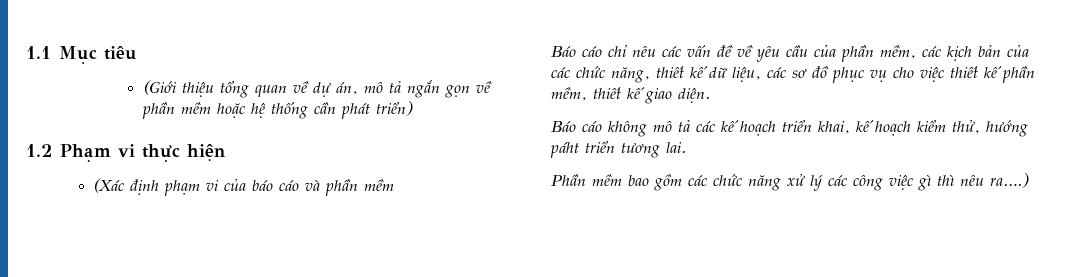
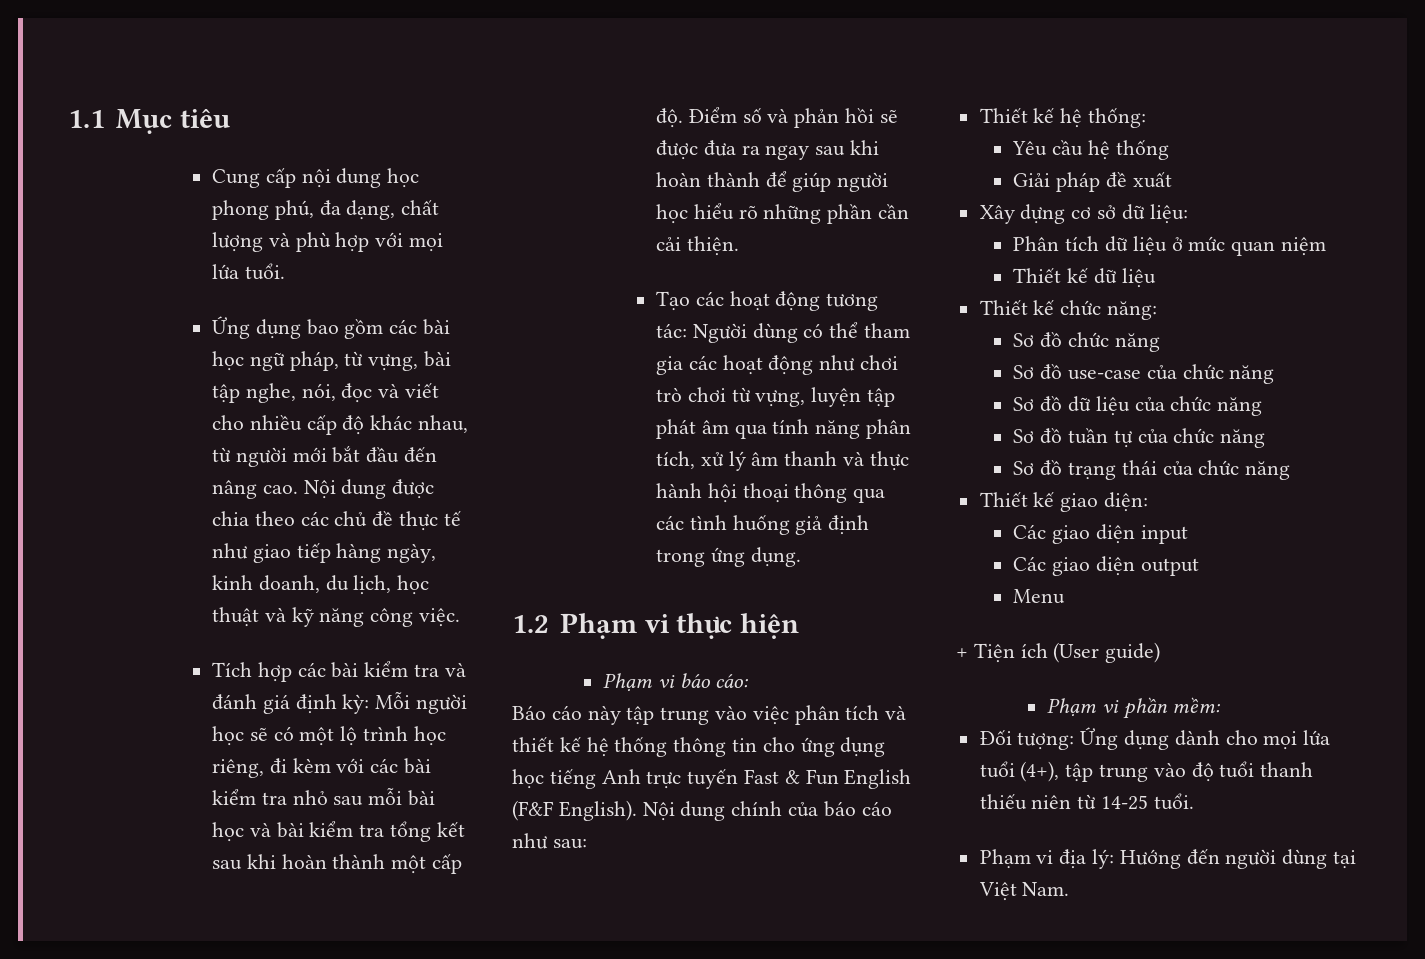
- (Giới thiệu tổng quan về dự án, mô tả ngắn gọn về phần mềm hoặc hệ thống cần phát triển)
+ Cung cấp nội dung học phong phú, đa dạng, chất lượng và phù hợp với mọi lứa tuổi.
+ Ứng dụng bao gồm các bài học ngữ pháp, từ vựng, bài tập nghe, nói, đọc và viết cho nhiều cấp độ khác nhau, từ người mới bắt đầu đến nâng cao. Nội dung được chia theo các chủ đề thực tế như giao tiếp hàng ngày, kinh doanh, du lịch, học thuật và kỹ năng công việc.
+ Tích hợp các bài kiểm tra và đánh giá định kỳ: Mỗi người học sẽ có một lộ trình học riêng, đi kèm với các bài kiểm tra nhỏ sau mỗi bài học và bài kiểm tra tổng kết sau khi hoàn thành một cấp độ. Điểm số và phản hồi sẽ được đưa ra ngay sau khi hoàn thành để giúp người học hiểu rõ những phần cần cải thiện.
+ Tạo các hoạt động tương tác: Người dùng có thể tham gia các hoạt động như chơi trò chơi từ vựng, luyện tập phát âm qua tính năng phân tích, xử lý âm thanh và thực hành hội thoại thông qua các tình huống giả định trong ứng dụng.
- (Xác định phạm vi của báo cáo và phần mềm
- Báo cáo chỉ nêu các vấn đề về yêu cầu của phần mềm, các kịch bản của các chức năng, thiết kế dữ liệu, các sơ đồ phục vụ cho việc thiết kế phần mềm, thiết kế giao diện.
- Báo cáo không mô tả các kế hoạch triển khai, kế hoạch kiểm thử, hướng páht triển tương lai.
- Phần mềm bao gồm các chức năng xử lý các công việc gì thì nêu ra….)
+ Phạm vi báo cáo:
+ Báo cáo này tập trung vào việc phân tích và thiết kế hệ thống thông tin cho ứng dụng học tiếng Anh trực tuyến Fast & Fun English (F&F English). Nội dung chính của báo cáo như sau:
+ Thiết kế hệ thống:
+ Yêu cầu hệ thống
+ Giải pháp đề xuất
+ Xây dựng cơ sở dữ liệu:
+ Phân tích dữ liệu ở mức quan niệm
+ Thiết kế dữ liệu
+ Thiết kế chức năng:
+ Sơ đồ chức năng
+ Sơ đồ use-case của chức năng
+ Sơ đồ dữ liệu của chức năng
+ Sơ đồ tuần tự của chức năng
+ Sơ đồ trạng thái của chức năng
+ Thiết kế giao diện:
+ Các giao diện input
+ Các giao diện output
+ Menu
+ + Tiện ích (User guide)
+ Phạm vi phần mềm:
+ Đối tượng: Ứng dụng dành cho mọi lứa tuổi (4+), tập trung vào độ tuổi thanh thiếu niên từ 14-25 tuổi.
+ Phạm vi địa lý: Hướng đến người dùng tại Việt Nam.

